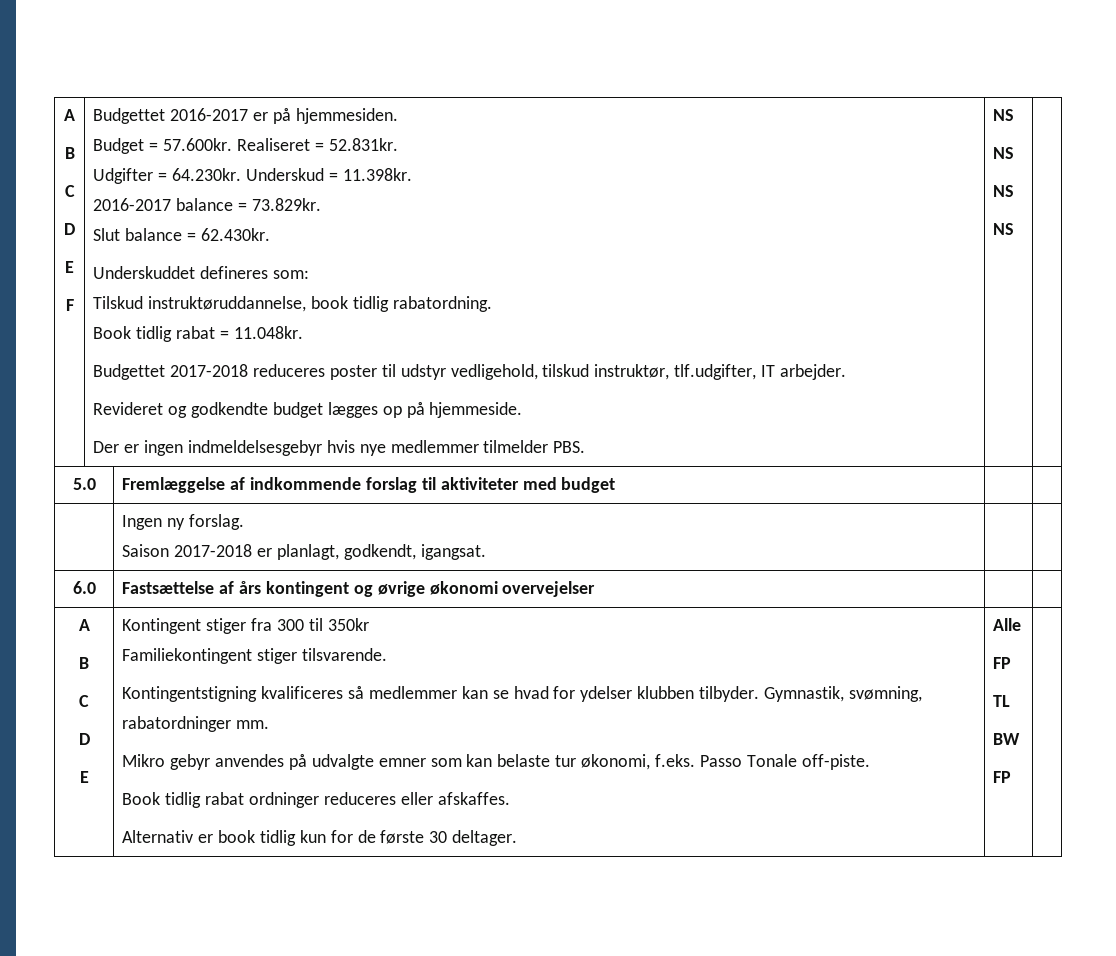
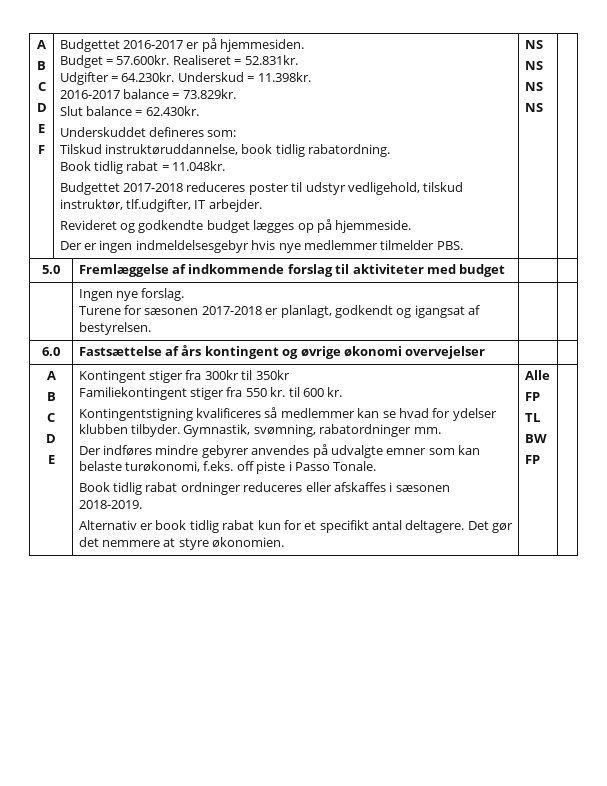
- | Ingen ny forslag.
- Saison 2017-2018 er planlagt, godkendt, igangsat. | |
+ | Ingen nye forslag.
+ Turene for sæsonen 2017-2018 er planlagt, godkendt og igangsat af bestyrelsen. | |
- Kontingent stiger fra 300 til 350kr
+ Kontingent stiger fra 300kr til 350kr
- Familiekontingent stiger tilsvarende.
+ Familiekontingent stiger fra 550 kr. til 600 kr.
- Mikro gebyr anvendes på udvalgte emner som kan belaste tur økonomi, f.eks. Passo Tonale off-piste.
+ Der indføres mindre gebyrer anvendes på udvalgte emner som kan belaste turøkonomi, f.eks. off piste i Passo Tonale.
- Book tidlig rabat ordninger reduceres eller afskaffes.
+ Book tidlig rabat ordninger reduceres eller afskaffes i sæsonen 2018-2019.
- Alternativ er book tidlig kun for de første 30 deltager.
+ Alternativ er book tidlig rabat kun for et specifikt antal deltagere. Det gør det nemmere at styre økonomien.

